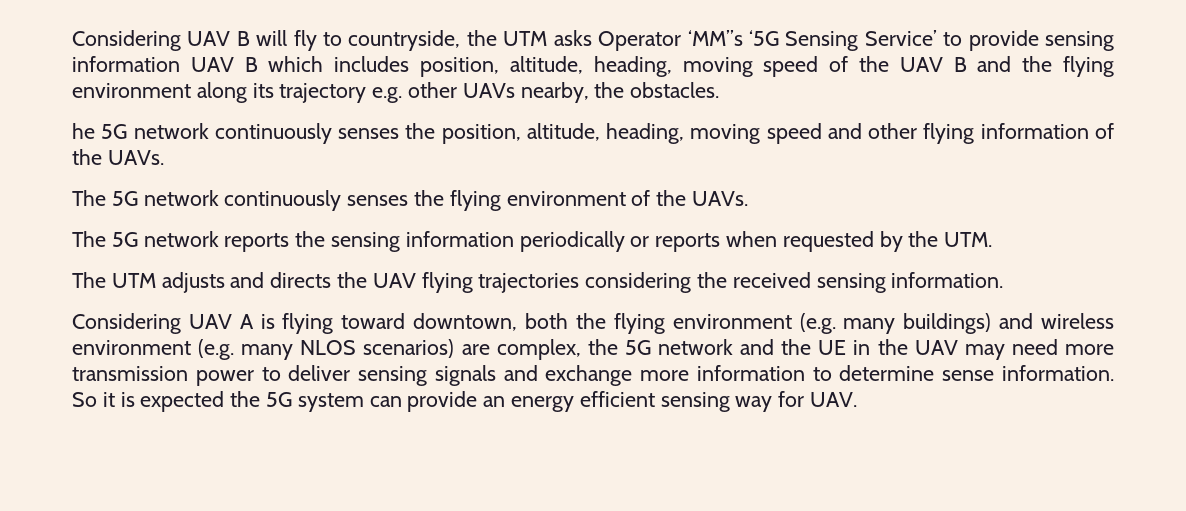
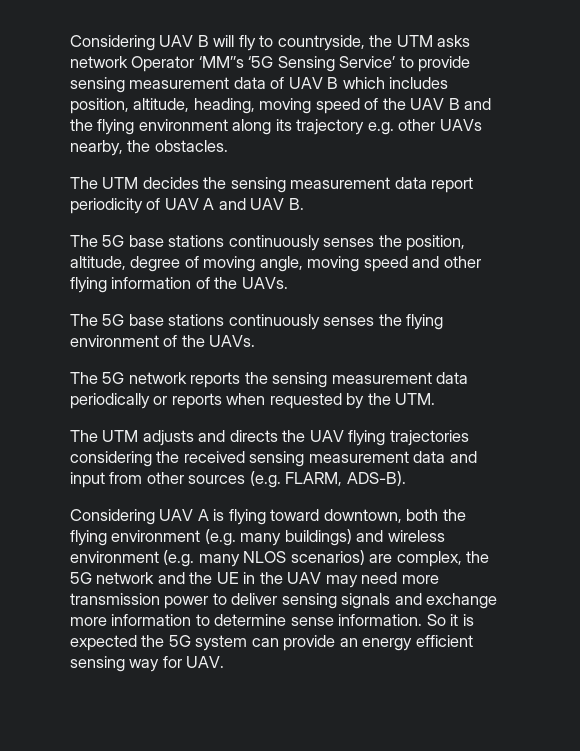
- Considering UAV B will fly to countryside, the UTM asks Operator ‘MM’’s ‘5G Sensing Service’ to provide sensing information UAV B which includes position, altitude, heading, moving speed of the UAV B and the flying environment along its trajectory e.g. other UAVs nearby, the obstacles.
+ Considering UAV B will fly to countryside, the UTM asks network Operator ‘MM’’s ‘5G Sensing Service’ to provide sensing measurement data of UAV B which includes position, altitude, heading, moving speed of the UAV B and the flying environment along its trajectory e.g. other UAVs nearby, the obstacles.
- he 5G network continuously senses the position, altitude, heading, moving speed and other flying information of the UAVs.
+ The UTM decides the sensing measurement data report periodicity of UAV A and UAV B.
+ The 5G base stations continuously senses the position, altitude, degree of moving angle, moving speed and other flying information of the UAVs.
- The 5G network continuously senses the flying environment of the UAVs.
+ The 5G base stations continuously senses the flying environment of the UAVs.
- The 5G network reports the sensing information periodically or reports when requested by the UTM.
+ The 5G network reports the sensing measurement data periodically or reports when requested by the UTM.
- The UTM adjusts and directs the UAV flying trajectories considering the received sensing information.
+ The UTM adjusts and directs the UAV flying trajectories considering the received sensing measurement data and input from other sources (e.g. FLARM, ADS-B).

